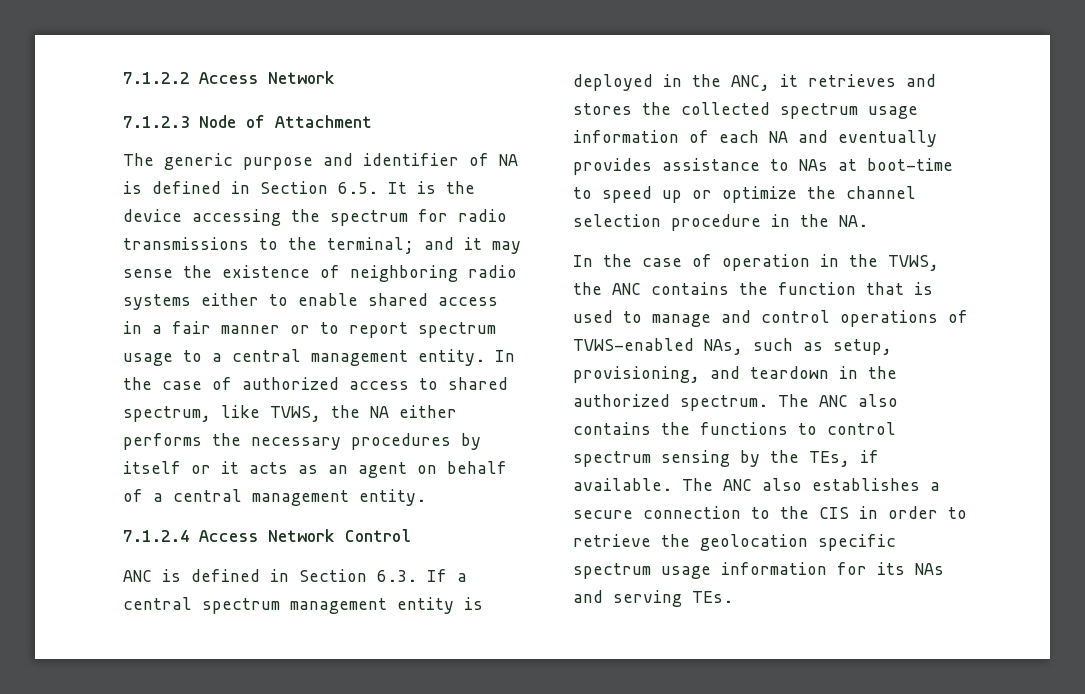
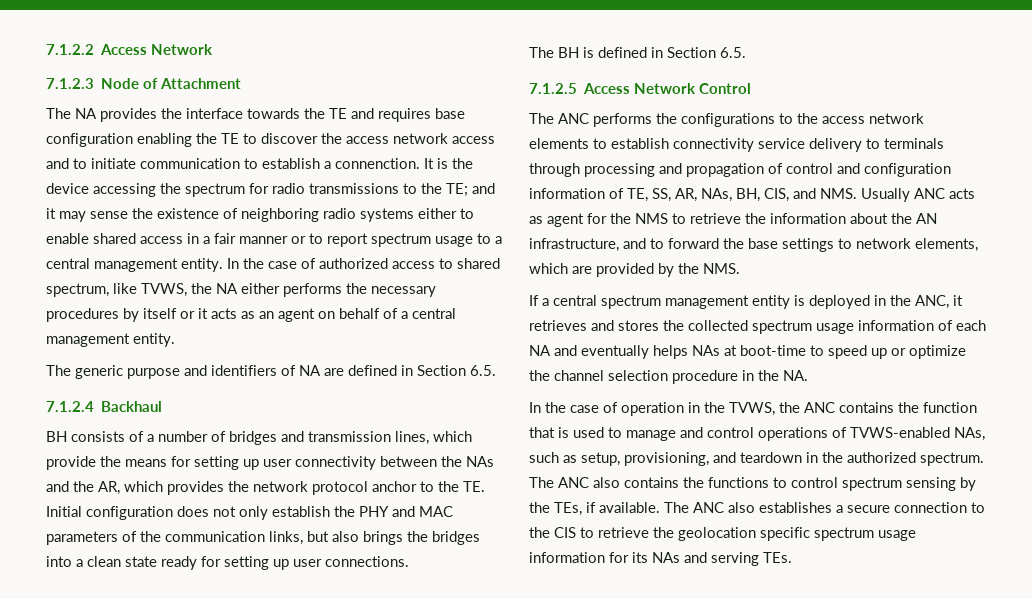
- The generic purpose and identifier of NA is defined in Section 6.5. It is the device accessing the spectrum for radio transmissions to the terminal; and it may sense the existence of neighboring radio systems either to enable shared access in a fair manner or to report spectrum usage to a central management entity.
+ The NA provides the interface towards the TE and requires base configuration enabling the TE to discover the access network access and to initiate communication to establish a connenction. It is the device accessing the spectrum for radio transmissions to the TE; and it may sense the existence of neighboring radio systems either to enable shared access in a fair manner or to report spectrum usage to a central management entity.
- 7.1.2.4 Access Network Control
- ANC is defined in Section 6.3. If a central spectrum management entity is deployed in the ANC, it retrieves and stores the collected spectrum usage information of each NA and eventually provides assistance to NAs at boot-time to speed up or optimize the channel selection procedure in the NA.
+ The generic purpose and identifiers of NA are defined in Section 6.5.
+ 7.1.2.4 Backhaul
+ BH consists of a number of bridges and transmission lines, which provide the means for setting up user connectivity between the NAs and the AR, which provides the network protocol anchor to the TE. Initial configuration does not only establish the PHY and MAC parameters of the communication links, but also brings the bridges into a clean state ready for setting up user connections.
+ The BH is defined in Section 6.5.
+ 7.1.2.5 Access Network Control
+ The ANC performs the configurations to the access network elements to establish connectivity service delivery to terminals through processing and propagation of control and configuration information of TE, SS, AR, NAs, BH, CIS, and NMS. Usually ANC acts as agent for the NMS to retrieve the information about the AN infrastructure, and to forward the base settings to network elements, which are provided by the NMS.
+ If a central spectrum management entity is deployed in the ANC, it retrieves and stores the collected spectrum usage information of each NA and eventually helps NAs at boot-time to speed up or optimize the channel selection procedure in the NA.
- The ANC also establishes a secure connection to the CIS in order to retrieve the geolocation specific spectrum usage information for its NAs and serving TEs.
+ The ANC also establishes a secure connection to the CIS to retrieve the geolocation specific spectrum usage information for its NAs and serving TEs.

